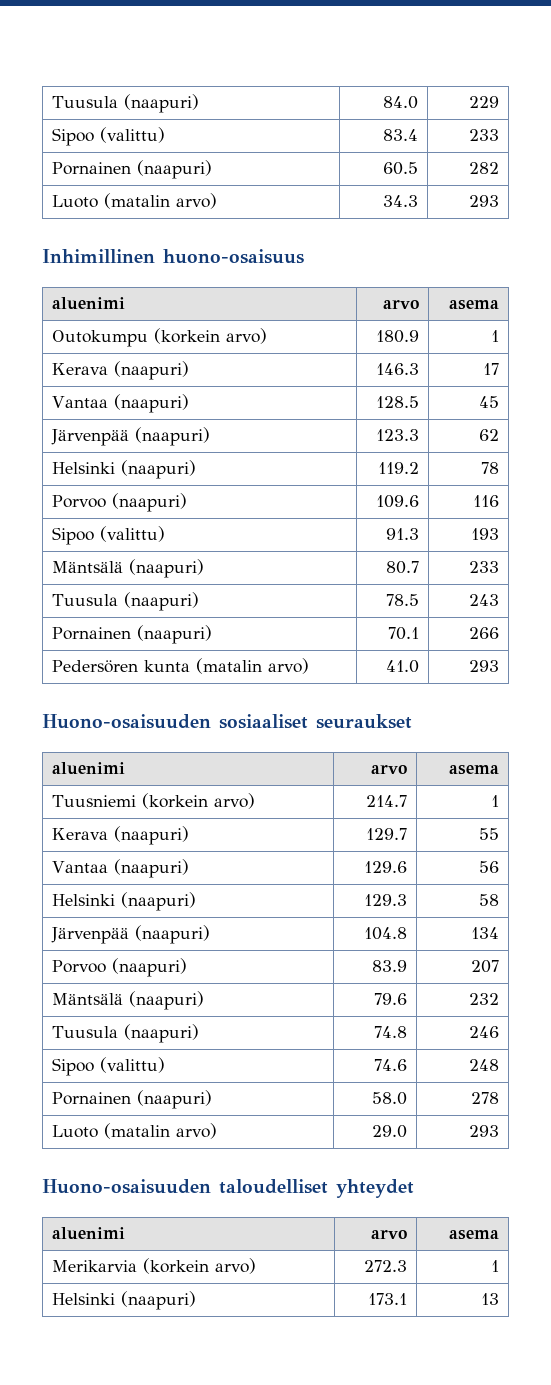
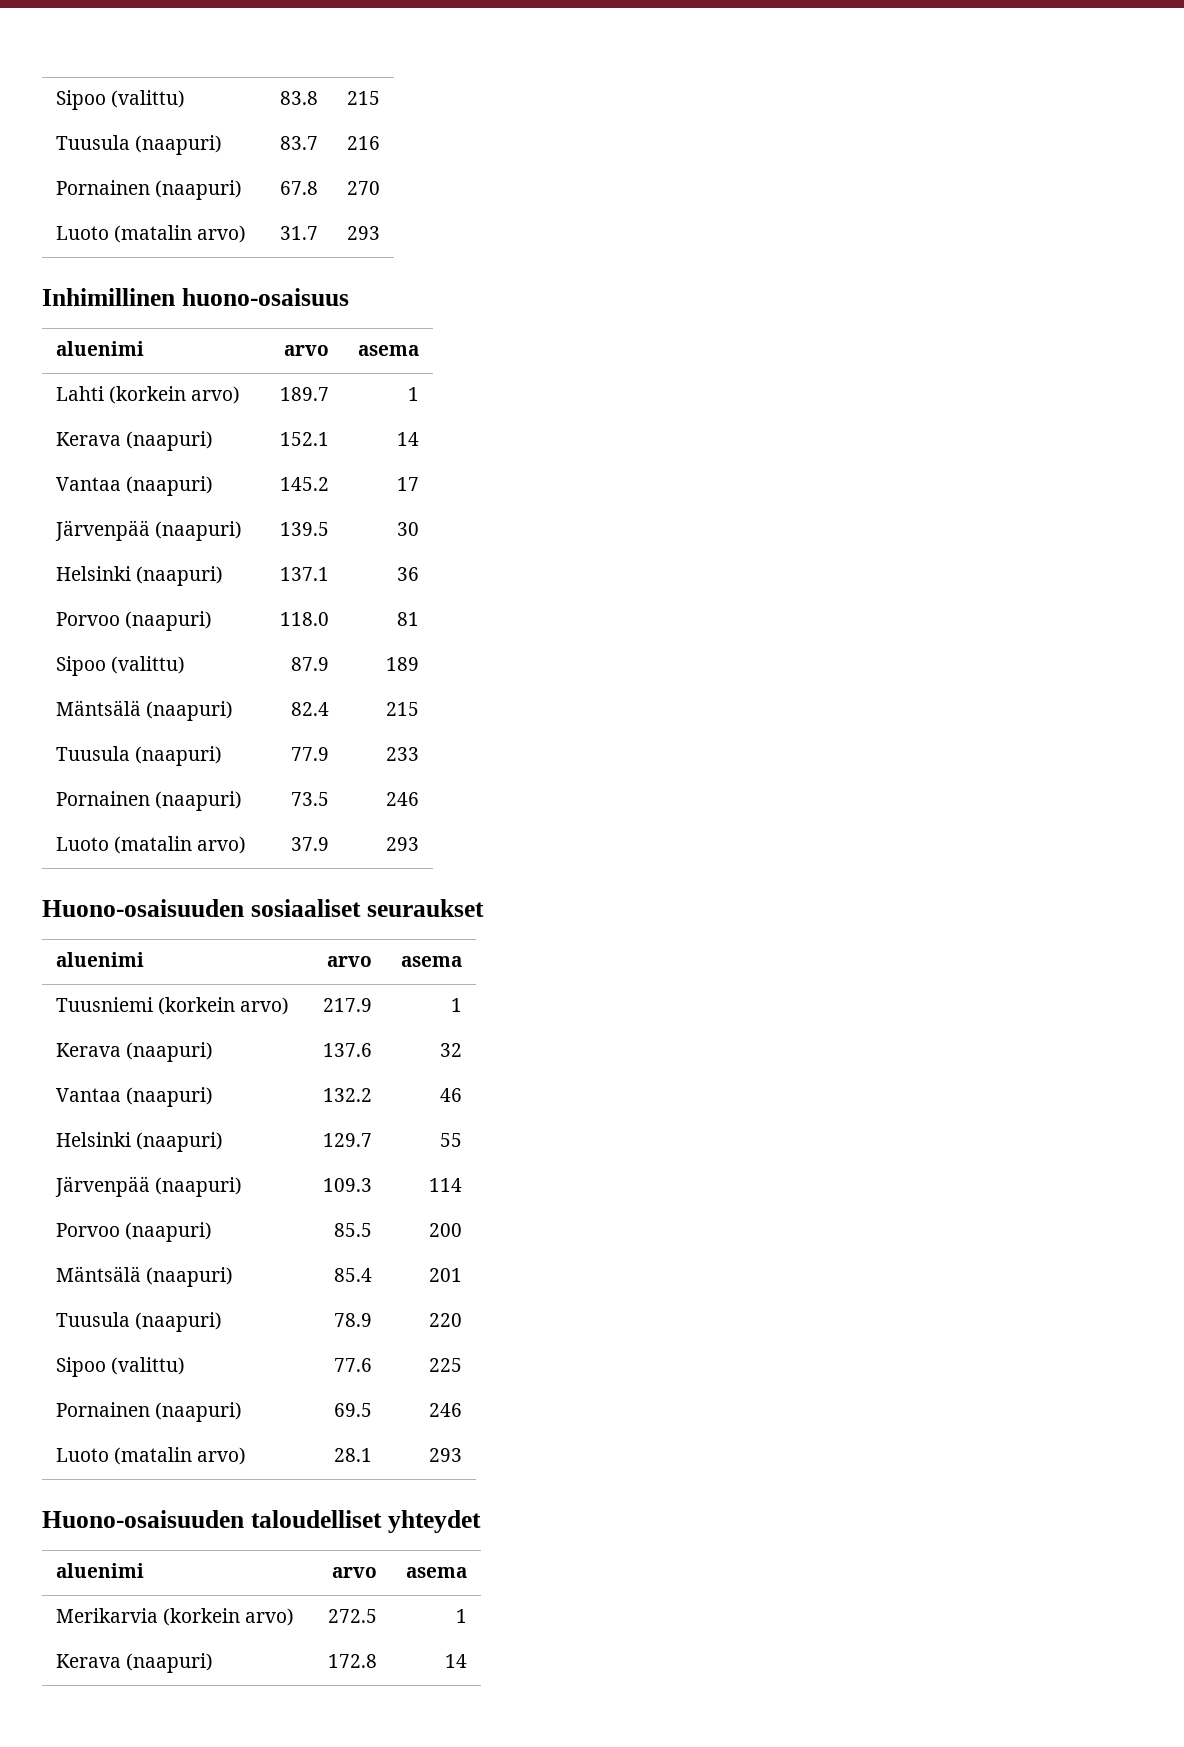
- Tuusula (naapuri) | 84.0 | 229
- Sipoo (valittu) | 83.4 | 233
- Pornainen (naapuri) | 60.5 | 282
- Luoto (matalin arvo) | 34.3 | 293
+ Sipoo (valittu) | 83.8 | 215
+ Tuusula (naapuri) | 83.7 | 216
+ Pornainen (naapuri) | 67.8 | 270
+ Luoto (matalin arvo) | 31.7 | 293
- Outokumpu (korkein arvo) | 180.9 | 1
- Kerava (naapuri) | 146.3 | 17
- Vantaa (naapuri) | 128.5 | 45
- Järvenpää (naapuri) | 123.3 | 62
- Helsinki (naapuri) | 119.2 | 78
- Porvoo (naapuri) | 109.6 | 116
- Sipoo (valittu) | 91.3 | 193
- Mäntsälä (naapuri) | 80.7 | 233
- Tuusula (naapuri) | 78.5 | 243
- Pornainen (naapuri) | 70.1 | 266
- Pedersören kunta (matalin arvo) | 41.0 | 293
+ Lahti (korkein arvo) | 189.7 | 1
+ Kerava (naapuri) | 152.1 | 14
+ Vantaa (naapuri) | 145.2 | 17
+ Järvenpää (naapuri) | 139.5 | 30
+ Helsinki (naapuri) | 137.1 | 36
+ Porvoo (naapuri) | 118.0 | 81
+ Sipoo (valittu) | 87.9 | 189
+ Mäntsälä (naapuri) | 82.4 | 215
+ Tuusula (naapuri) | 77.9 | 233
+ Pornainen (naapuri) | 73.5 | 246
+ Luoto (matalin arvo) | 37.9 | 293
- Tuusniemi (korkein arvo) | 214.7 | 1
- Kerava (naapuri) | 129.7 | 55
- Vantaa (naapuri) | 129.6 | 56
- Helsinki (naapuri) | 129.3 | 58
- Järvenpää (naapuri) | 104.8 | 134
- Porvoo (naapuri) | 83.9 | 207
- Mäntsälä (naapuri) | 79.6 | 232
- Tuusula (naapuri) | 74.8 | 246
- Sipoo (valittu) | 74.6 | 248
- Pornainen (naapuri) | 58.0 | 278
- Luoto (matalin arvo) | 29.0 | 293
+ Tuusniemi (korkein arvo) | 217.9 | 1
+ Kerava (naapuri) | 137.6 | 32
+ Vantaa (naapuri) | 132.2 | 46
+ Helsinki (naapuri) | 129.7 | 55
+ Järvenpää (naapuri) | 109.3 | 114
+ Porvoo (naapuri) | 85.5 | 200
+ Mäntsälä (naapuri) | 85.4 | 201
+ Tuusula (naapuri) | 78.9 | 220
+ Sipoo (valittu) | 77.6 | 225
+ Pornainen (naapuri) | 69.5 | 246
+ Luoto (matalin arvo) | 28.1 | 293
- Merikarvia (korkein arvo) | 272.3 | 1
- Helsinki (naapuri) | 173.1 | 13
+ Merikarvia (korkein arvo) | 272.5 | 1
+ Kerava (naapuri) | 172.8 | 14

